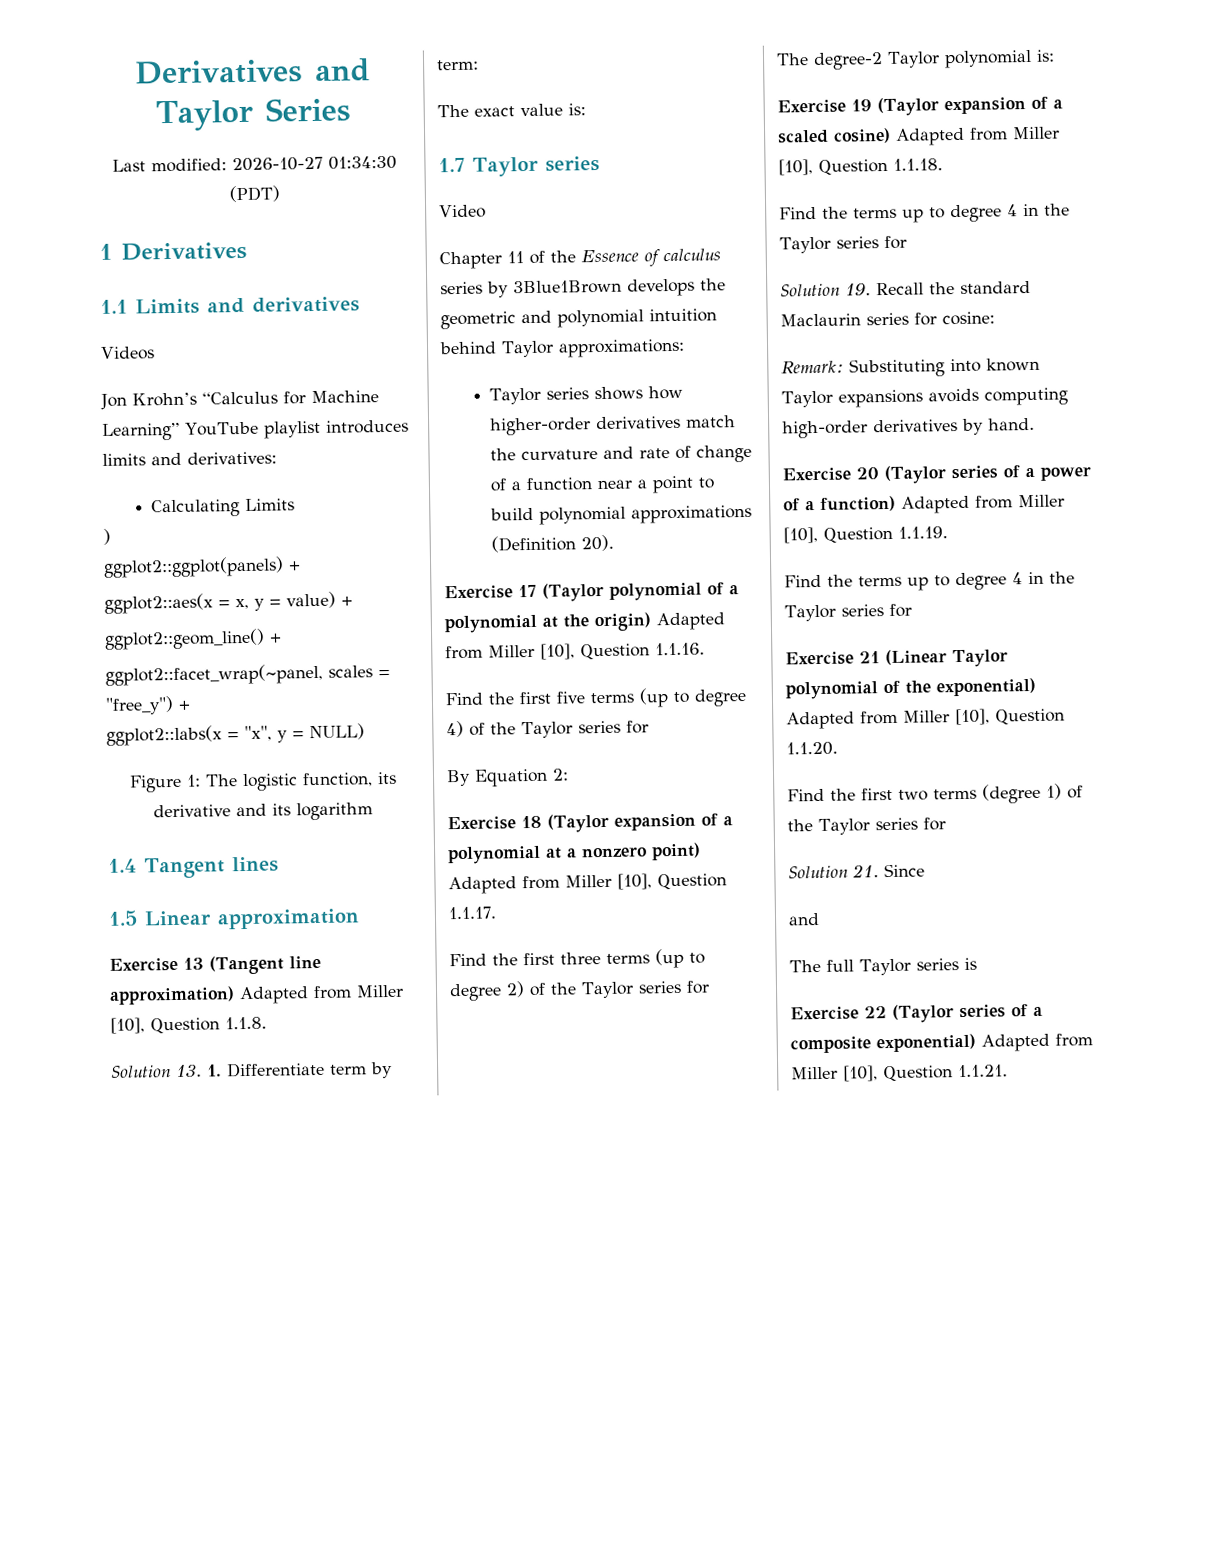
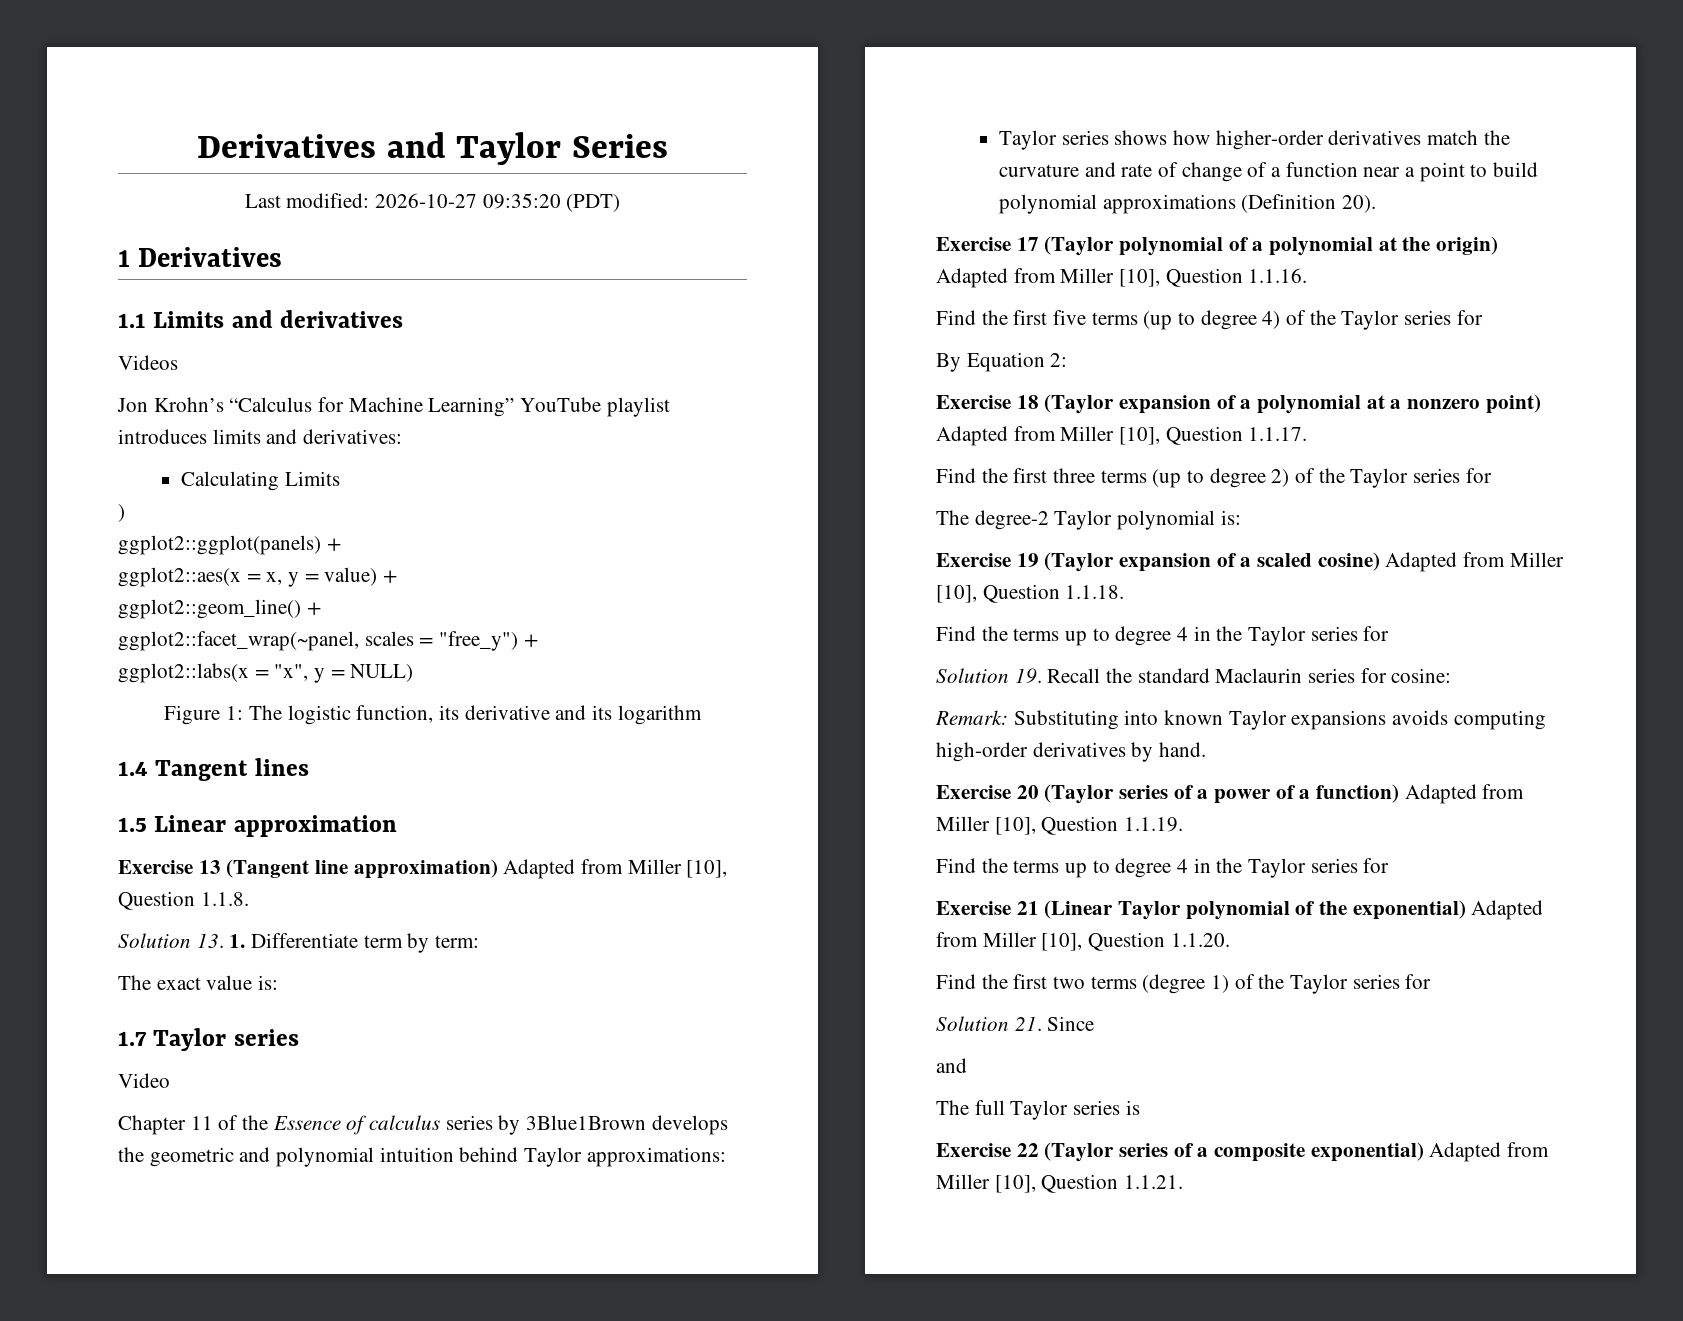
- Last modified: 2026-10-27 01:34:30 (PDT)
+ Last modified: 2026-10-27 09:35:20 (PDT)

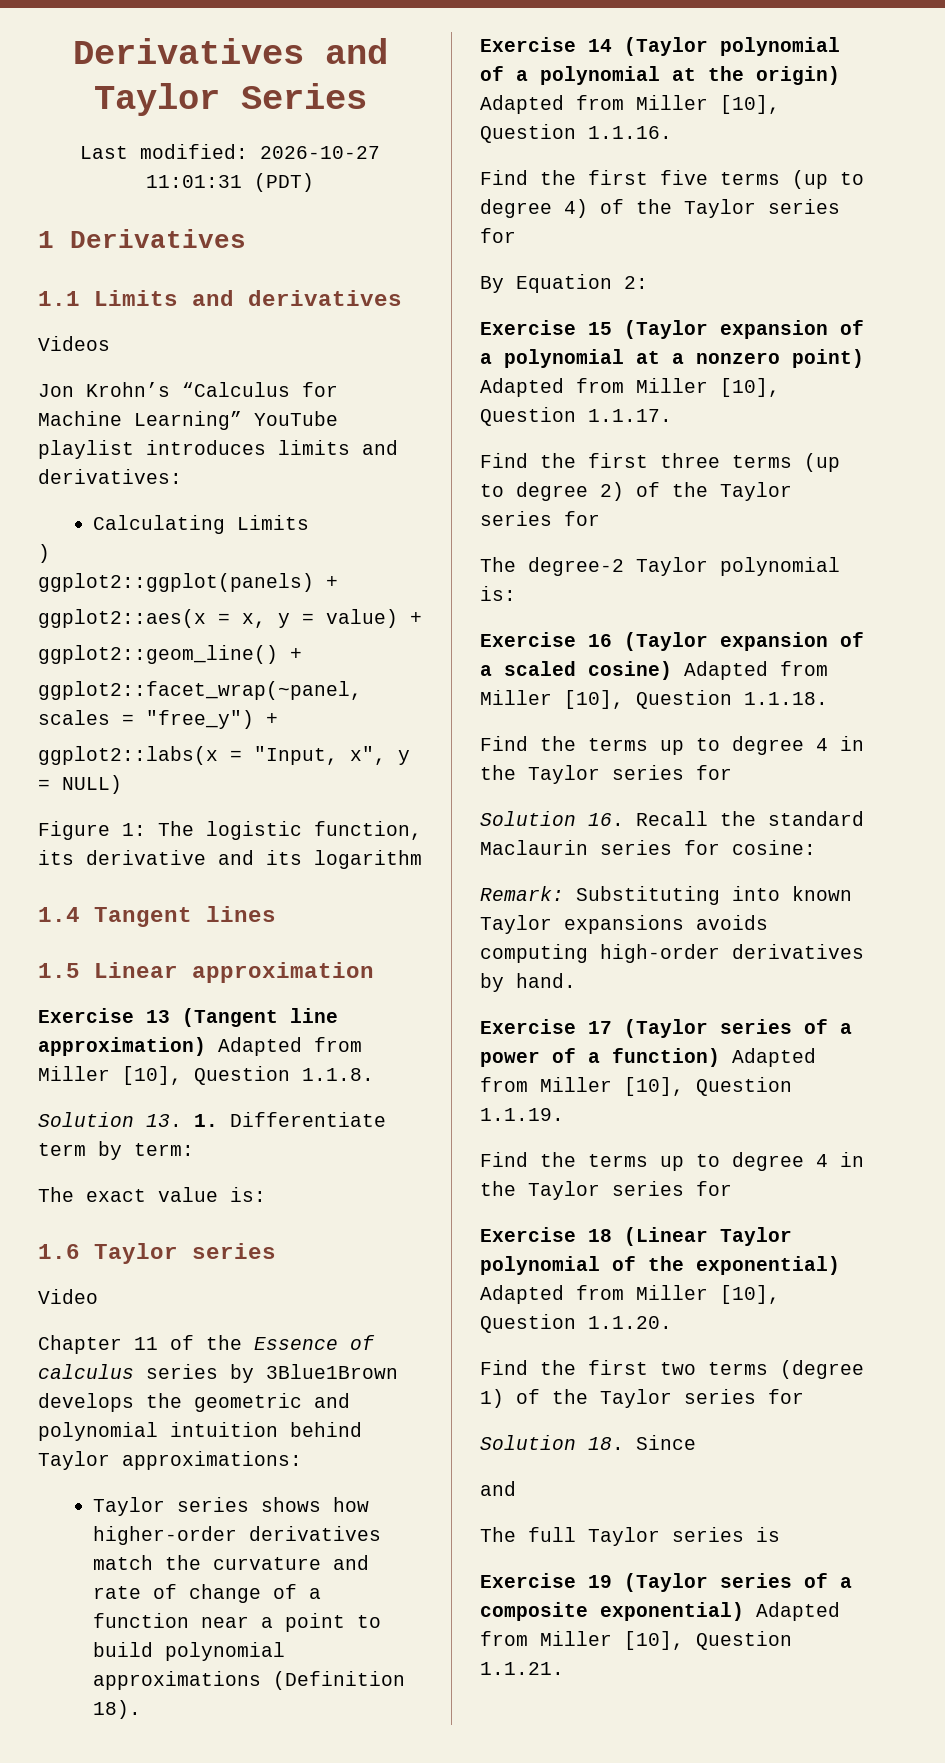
- Last modified: 2026-10-27 09:35:20 (PDT)
+ Last modified: 2026-10-27 11:01:31 (PDT)
- ggplot2::labs(x = "x", y = NULL)
+ ggplot2::labs(x = "Input, x", y = NULL)
- 1.7 Taylor series
+ 1.6 Taylor series
- Taylor series shows how higher-order derivatives match the curvature and rate of change of a function near a point to build polynomial approximations (Definition 20).
- Exercise 17 (Taylor polynomial of a polynomial at the origin) Adapted from Miller [10], Question 1.1.16.
+ Taylor series shows how higher-order derivatives match the curvature and rate of change of a function near a point to build polynomial approximations (Definition 18).
+ Exercise 14 (Taylor polynomial of a polynomial at the origin) Adapted from Miller [10], Question 1.1.16.
- Exercise 18 (Taylor expansion of a polynomial at a nonzero point) Adapted from Miller [10], Question 1.1.17.
+ Exercise 15 (Taylor expansion of a polynomial at a nonzero point) Adapted from Miller [10], Question 1.1.17.
- Exercise 19 (Taylor expansion of a scaled cosine) Adapted from Miller [10], Question 1.1.18.
+ Exercise 16 (Taylor expansion of a scaled cosine) Adapted from Miller [10], Question 1.1.18.
- Solution 19. Recall the standard Maclaurin series for cosine:
+ Solution 16. Recall the standard Maclaurin series for cosine:
- Exercise 20 (Taylor series of a power of a function) Adapted from Miller [10], Question 1.1.19.
+ Exercise 17 (Taylor series of a power of a function) Adapted from Miller [10], Question 1.1.19.
- Exercise 21 (Linear Taylor polynomial of the exponential) Adapted from Miller [10], Question 1.1.20.
+ Exercise 18 (Linear Taylor polynomial of the exponential) Adapted from Miller [10], Question 1.1.20.
- Solution 21. Since
+ Solution 18. Since
- Exercise 22 (Taylor series of a composite exponential) Adapted from Miller [10], Question 1.1.21.
+ Exercise 19 (Taylor series of a composite exponential) Adapted from Miller [10], Question 1.1.21.

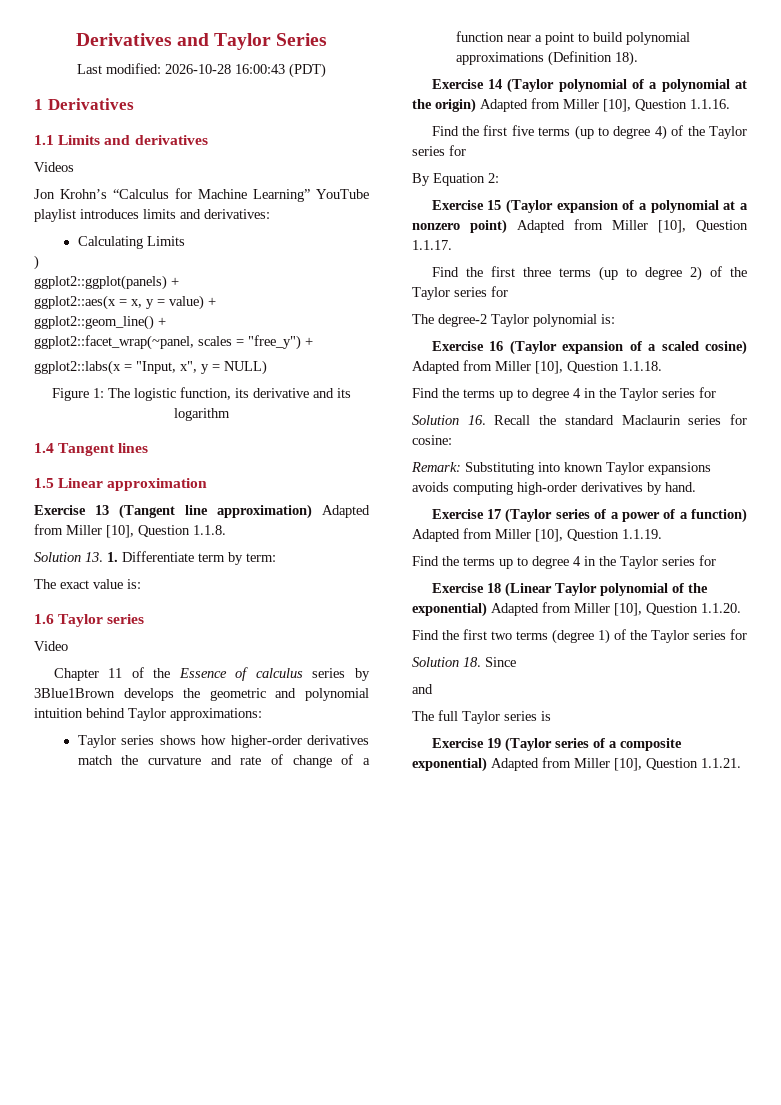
- Last modified: 2026-10-27 11:01:31 (PDT)
+ Last modified: 2026-10-28 16:00:43 (PDT)

